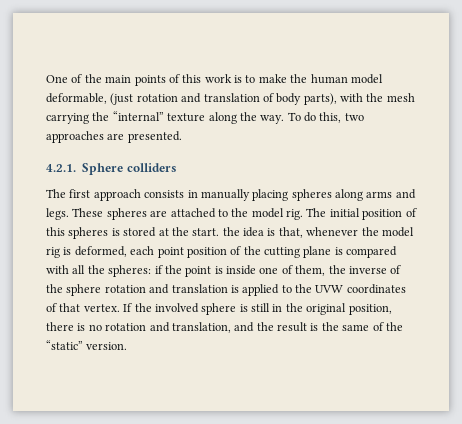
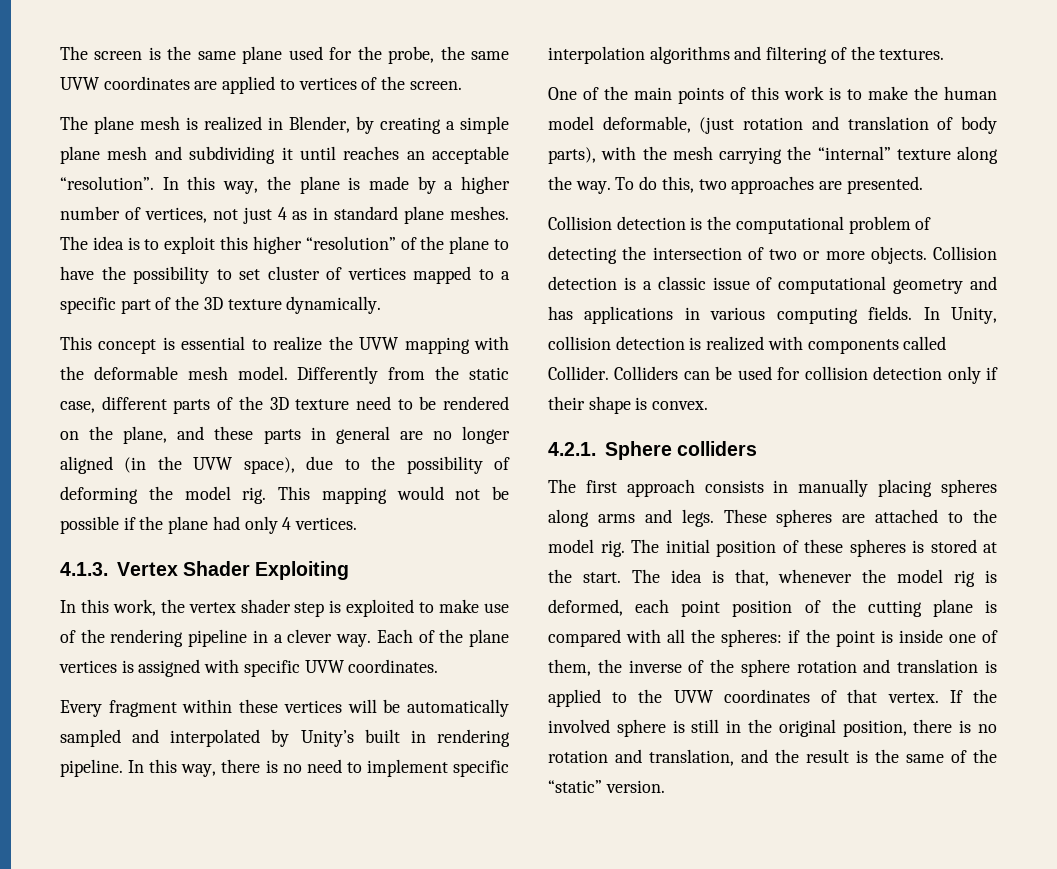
+ The screen is the same plane used for the probe, the same UVW coordinates are applied to vertices of the screen.
+ The plane mesh is realized in Blender, by creating a simple plane mesh and subdividing it until reaches an acceptable “resolution”. In this way, the plane is made by a higher number of vertices, not just 4 as in standard plane meshes. The idea is to exploit this higher “resolution” of the plane to have the possibility to set cluster of vertices mapped to a specific part of the 3D texture dynamically.
+ This concept is essential to realize the UVW mapping with the deformable mesh model. Differently from the static case, different parts of the 3D texture need to be rendered on the plane, and these parts in general are no longer aligned (in the UVW space), due to the possibility of deforming the model rig. This mapping would not be possible if the plane had only 4 vertices.
+ 4.1.3. Vertex Shader Exploiting
+ In this work, the vertex shader step is exploited to make use of the rendering pipeline in a clever way. Each of the plane vertices is assigned with specific UVW coordinates.
+ Every fragment within these vertices will be automatically sampled and interpolated by Unity’s built in rendering pipeline. In this way, there is no need to implement specific interpolation algorithms and filtering of the textures.
+ Collision detection is the computational problem of detecting the intersection of two or more objects. Collision detection is a classic issue of computational geometry and has applications in various computing fields. In Unity, collision detection is realized with components called Collider. Colliders can be used for collision detection only if their shape is convex.
- The initial position of this spheres is stored at the start. the idea is that, whenever the model rig is deformed, each point position of the cutting plane is compared with all the spheres: if the point is inside one of them, the inverse of the sphere rotation and translation is applied to the UVW coordinates of that vertex.
+ The initial position of these spheres is stored at the start. The idea is that, whenever the model rig is deformed, each point position of the cutting plane is compared with all the spheres: if the point is inside one of them, the inverse of the sphere rotation and translation is applied to the UVW coordinates of that vertex.

